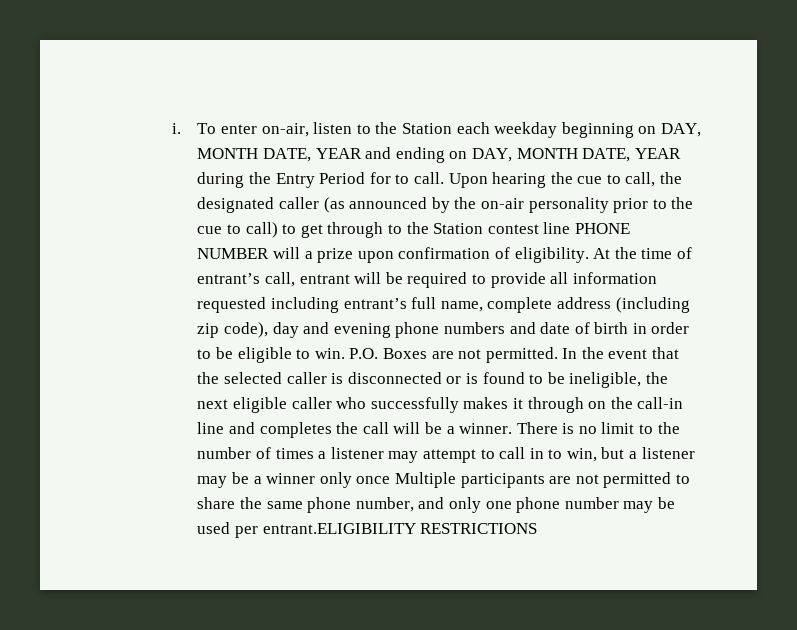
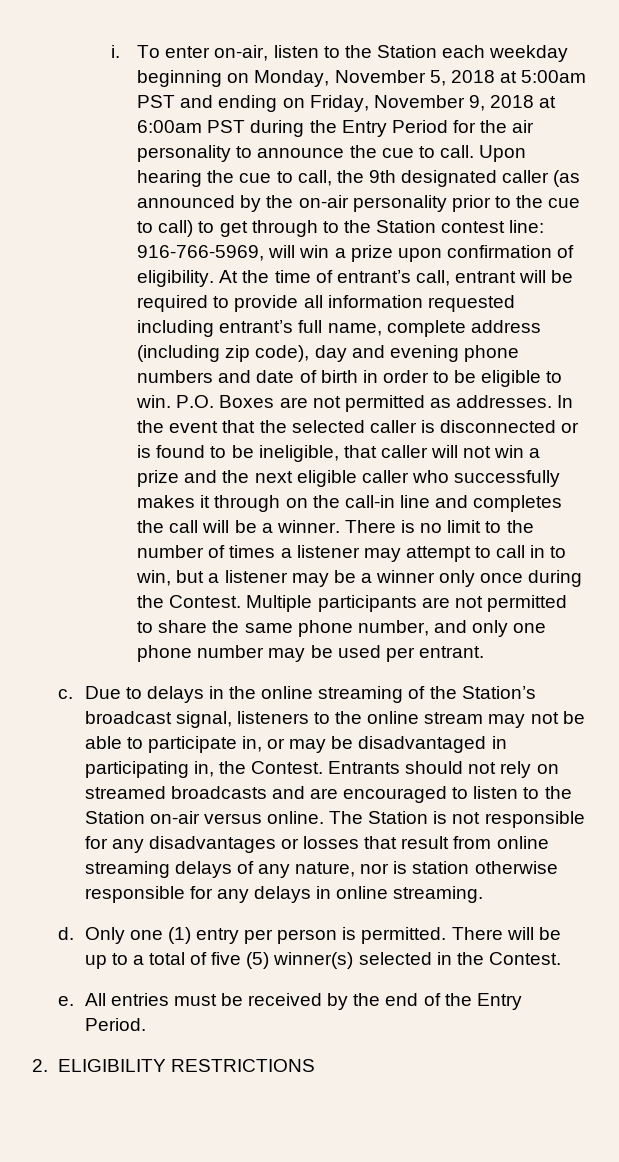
- To enter on-air, listen to the Station each weekday beginning on DAY, MONTH DATE, YEAR and ending on DAY, MONTH DATE, YEAR during the Entry Period for to call.
+ To enter on-air, listen to the Station each weekday beginning on Monday, November 5, 2018 at 5:00am PST and ending on Friday, November 9, 2018 at 6:00am PST during the Entry Period for the air personality to announce the cue to call.
- Upon hearing the cue to call, the designated caller (as announced by the on-air personality prior to the cue to call) to get through to the Station contest line PHONE NUMBER will a prize upon confirmation of eligibility.
+ Upon hearing the cue to call, the 9th designated caller (as announced by the on-air personality prior to the cue to call) to get through to the Station contest line: 916-766-5969, will win a prize upon confirmation of eligibility.
- P.O. Boxes are not permitted.
+ P.O. Boxes are not permitted as addresses.
- In the event that the selected caller is disconnected or is found to be ineligible, the next eligible caller who successfully makes it through on the call-in line and completes the call will be a winner.
+ In the event that the selected caller is disconnected or is found to be ineligible, that caller will not win a prize and the next eligible caller who successfully makes it through on the call-in line and completes the call will be a winner.
- There is no limit to the number of times a listener may attempt to call in to win, but a listener may be a winner only once Multiple participants are not permitted to share the same phone number, and only one phone number may be used per entrant.ELIGIBILITY RESTRICTIONS
+ There is no limit to the number of times a listener may attempt to call in to win, but a listener may be a winner only once during the Contest. Multiple participants are not permitted to share the same phone number, and only one phone number may be used per entrant.
+ c. Due to delays in the online streaming of the Station’s broadcast signal, listeners to the online stream may not be able to participate in, or may be disadvantaged in participating in, the Contest. Entrants should not rely on streamed broadcasts and are encouraged to listen to the Station on-air versus online. The Station is not responsible for any disadvantages or losses that result from online streaming delays of any nature, nor is station otherwise responsible for any delays in online streaming.
+ d. Only one (1) entry per person is permitted. There will be up to a total of five (5) winner(s) selected in the Contest.
+ e. All entries must be received by the end of the Entry Period.
+ 2. ELIGIBILITY RESTRICTIONS

